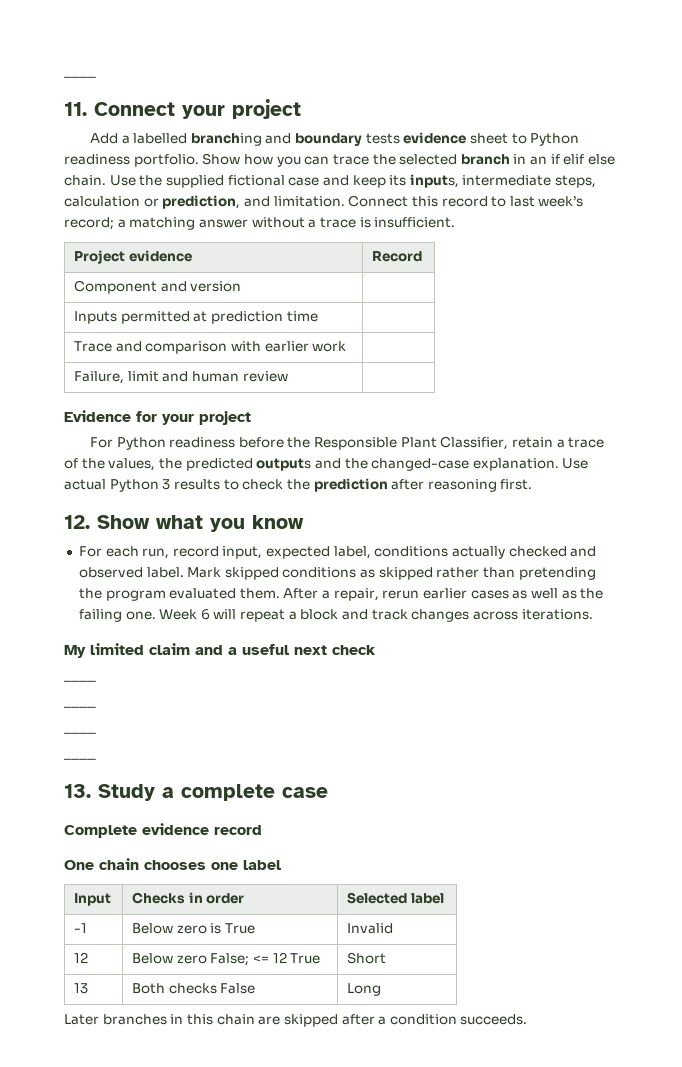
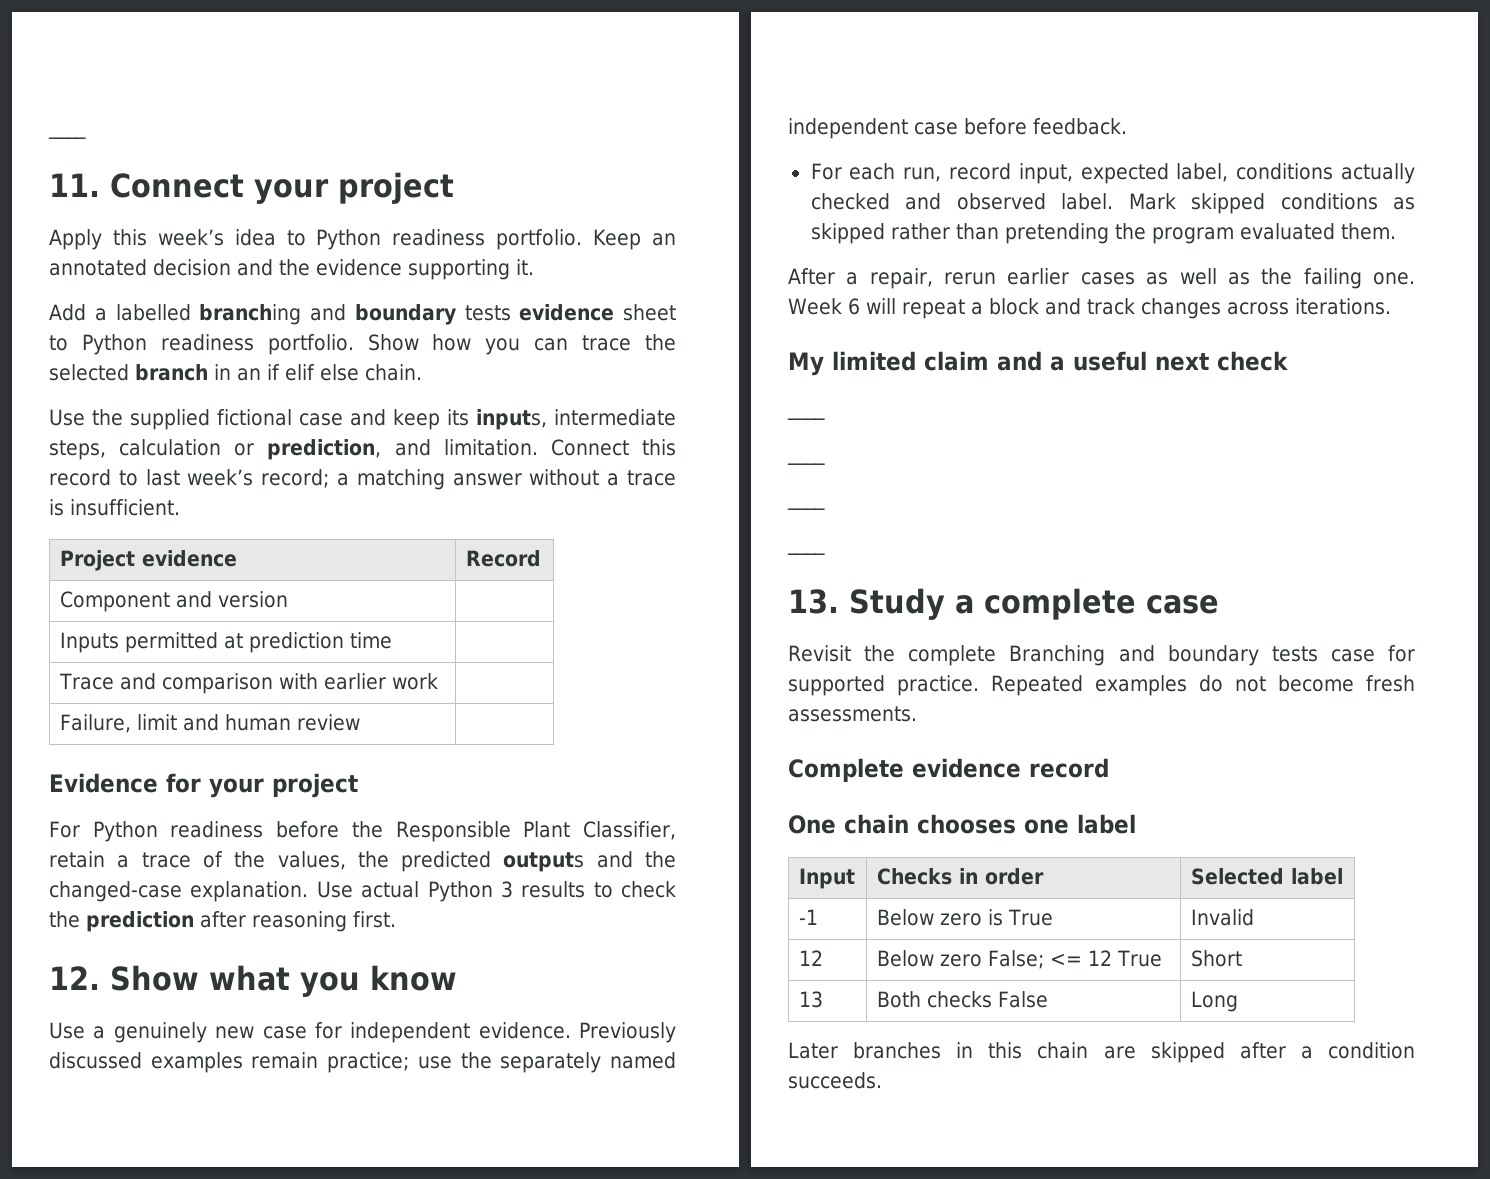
+ Apply this week’s idea to Python readiness portfolio. Keep an annotated decision and the evidence supporting it.
- Show how you can trace the selected branch in an if elif else chain. Use the supplied fictional case and keep its inputs, intermediate steps, calculation or prediction, and limitation.
+ Show how you can trace the selected branch in an if elif else chain.
+ Use the supplied fictional case and keep its inputs, intermediate steps, calculation or prediction, and limitation.
+ Use a genuinely new case for independent evidence. Previously discussed examples remain practice; use the separately named independent case before feedback.
- Mark skipped conditions as skipped rather than pretending the program evaluated them. After a repair, rerun earlier cases as well as the failing one.
+ Mark skipped conditions as skipped rather than pretending the program evaluated them.
+ After a repair, rerun earlier cases as well as the failing one.
+ Revisit the complete Branching and boundary tests case for supported practice. Repeated examples do not become fresh assessments.

